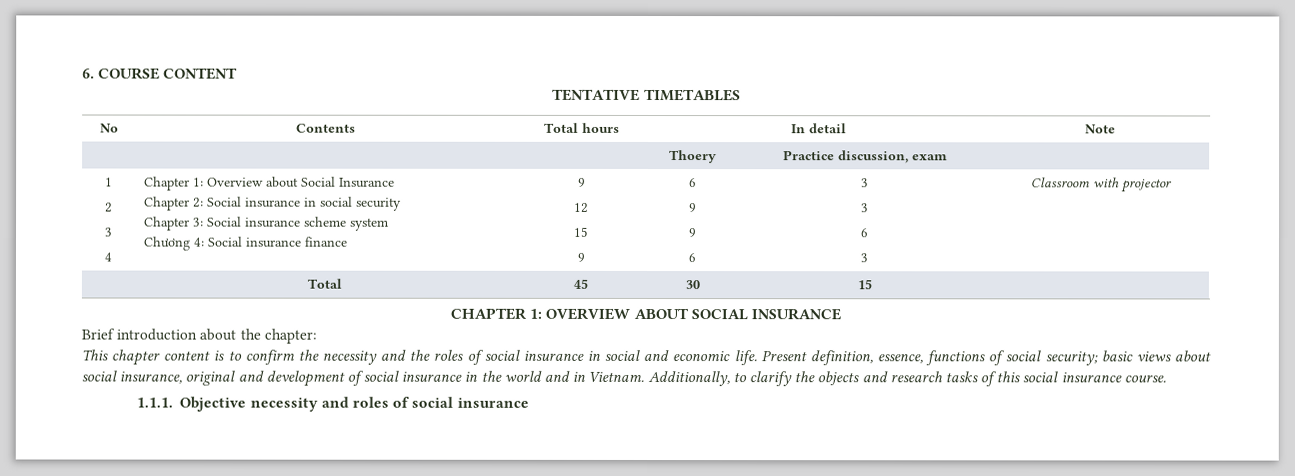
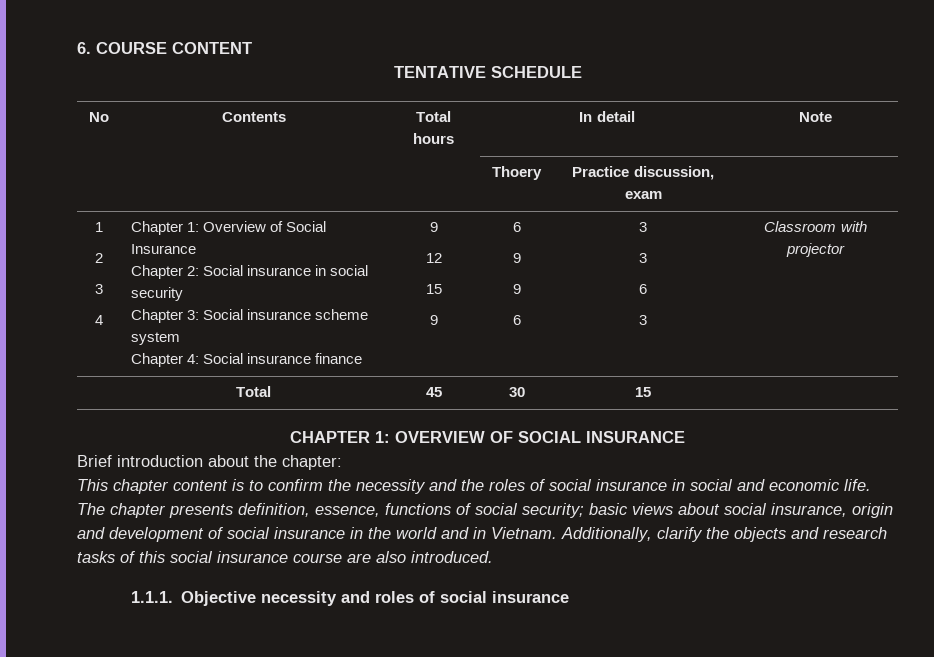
- TENTATIVE TIMETABLES
+ TENTATIVE SCHEDULE
- Chapter 1: Overview about Social Insurance
+ Chapter 1: Overview of Social Insurance
- Chương 4: Social insurance finance
+ Chapter 4: Social insurance finance
- CHAPTER 1: OVERVIEW ABOUT SOCIAL INSURANCE
+ CHAPTER 1: OVERVIEW OF SOCIAL INSURANCE
- Present definition, essence, functions of social security; basic views about social insurance, original and development of social insurance in the world and in Vietnam.
+ The chapter presents definition, essence, functions of social security; basic views about social insurance, origin and development of social insurance in the world and in Vietnam.
- Additionally, to clarify the objects and research tasks of this social insurance course.
+ Additionally, clarify the objects and research tasks of this social insurance course are also introduced.

